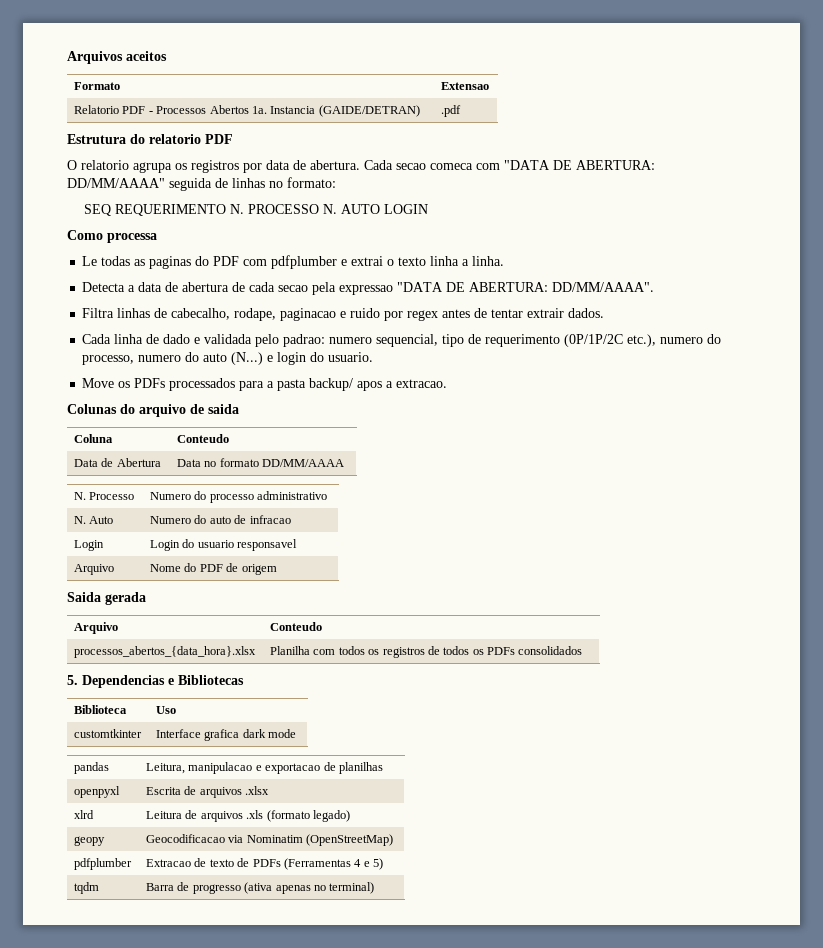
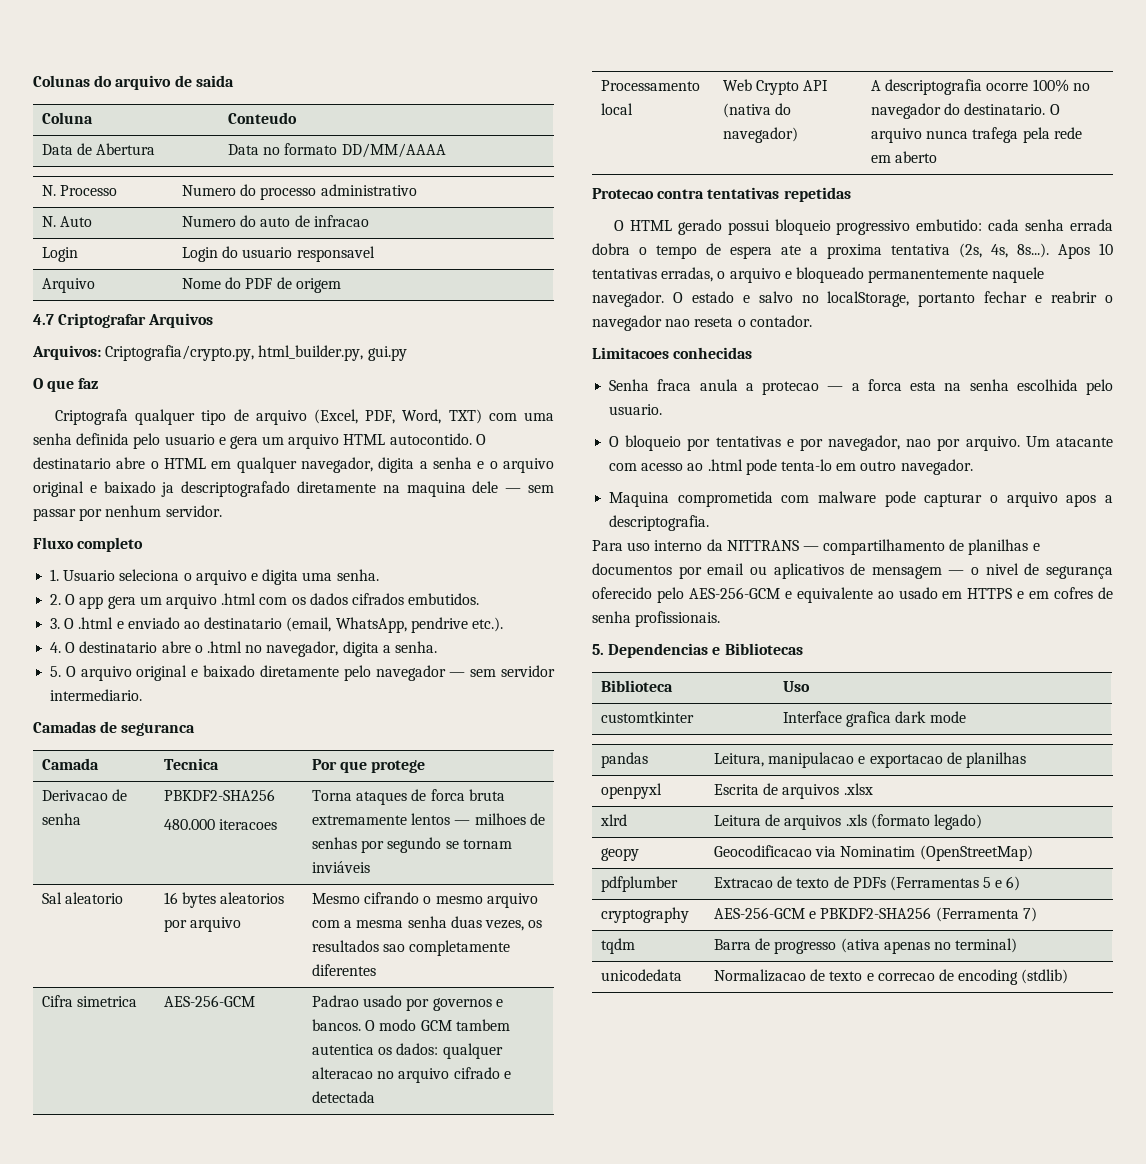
- Arquivos aceitos
- Formato | Extensao
- Relatorio PDF - Processos Abertos 1a. Instancia (GAIDE/DETRAN) | .pdf
- Estrutura do relatorio PDF
- O relatorio agrupa os registros por data de abertura. Cada secao comeca com "DATA DE ABERTURA: DD/MM/AAAA" seguida de linhas no formato:
- SEQ REQUERIMENTO N. PROCESSO N. AUTO LOGIN
- Como processa
- Le todas as paginas do PDF com pdfplumber e extrai o texto linha a linha.
- Detecta a data de abertura de cada secao pela expressao "DATA DE ABERTURA: DD/MM/AAAA".
- Filtra linhas de cabecalho, rodape, paginacao e ruido por regex antes de tentar extrair dados.
- Cada linha de dado e validada pelo padrao: numero sequencial, tipo de requerimento (0P/1P/2C etc.), numero do processo, numero do auto (N...) e login do usuario.
- Move os PDFs processados para a pasta backup/ apos a extracao.
- Saida gerada
- Arquivo | Conteudo
- processos_abertos_{data_hora}.xlsx | Planilha com todos os registros de todos os PDFs consolidados
+ 4.7 Criptografar Arquivos
+ Arquivos: Criptografia/crypto.py, html_builder.py, gui.py
+ O que faz
+ Criptografa qualquer tipo de arquivo (Excel, PDF, Word, TXT) com uma senha definida pelo usuario e gera um arquivo HTML autocontido. O destinatario abre o HTML em qualquer navegador, digita a senha e o arquivo original e baixado ja descriptografado diretamente na maquina dele — sem passar por nenhum servidor.
+ Fluxo completo
+ 1. Usuario seleciona o arquivo e digita uma senha.
+ 2. O app gera um arquivo .html com os dados cifrados embutidos.
+ 3. O .html e enviado ao destinatario (email, WhatsApp, pendrive etc.).
+ 4. O destinatario abre o .html no navegador, digita a senha.
+ 5. O arquivo original e baixado diretamente pelo navegador — sem servidor intermediario.
+ Camadas de seguranca
+ Camada | Tecnica | Por que protege
+ Derivacao de senha | PBKDF2-SHA256
+ 480.000 iteracoes | Torna ataques de forca bruta extremamente lentos — milhoes de senhas por segundo se tornam inviáveis
+ Sal aleatorio | 16 bytes aleatorios por arquivo | Mesmo cifrando o mesmo arquivo com a mesma senha duas vezes, os resultados sao completamente diferentes
+ Cifra simetrica | AES-256-GCM | Padrao usado por governos e bancos. O modo GCM tambem autentica os dados: qualquer alteracao no arquivo cifrado e detectada
+ Processamento local | Web Crypto API (nativa do navegador) | A descriptografia ocorre 100% no navegador do destinatario. O arquivo nunca trafega pela rede em aberto
+ Protecao contra tentativas repetidas
+ O HTML gerado possui bloqueio progressivo embutido: cada senha errada dobra o tempo de espera ate a proxima tentativa (2s, 4s, 8s...). Apos 10 tentativas erradas, o arquivo e bloqueado permanentemente naquele navegador. O estado e salvo no localStorage, portanto fechar e reabrir o navegador nao reseta o contador.
+ Limitacoes conhecidas
+ Senha fraca anula a protecao — a forca esta na senha escolhida pelo usuario.
+ O bloqueio por tentativas e por navegador, nao por arquivo. Um atacante com acesso ao .html pode tenta-lo em outro navegador.
+ Maquina comprometida com malware pode capturar o arquivo apos a descriptografia.
+ Para uso interno da NITTRANS — compartilhamento de planilhas e documentos por email ou aplicativos de mensagem — o nivel de segurança oferecido pelo AES-256-GCM e equivalente ao usado em HTTPS e em cofres de senha profissionais.
- pdfplumber | Extracao de texto de PDFs (Ferramentas 4 e 5)
+ pdfplumber | Extracao de texto de PDFs (Ferramentas 5 e 6)
+ cryptography | AES-256-GCM e PBKDF2-SHA256 (Ferramenta 7)
+ unicodedata | Normalizacao de texto e correcao de encoding (stdlib)

